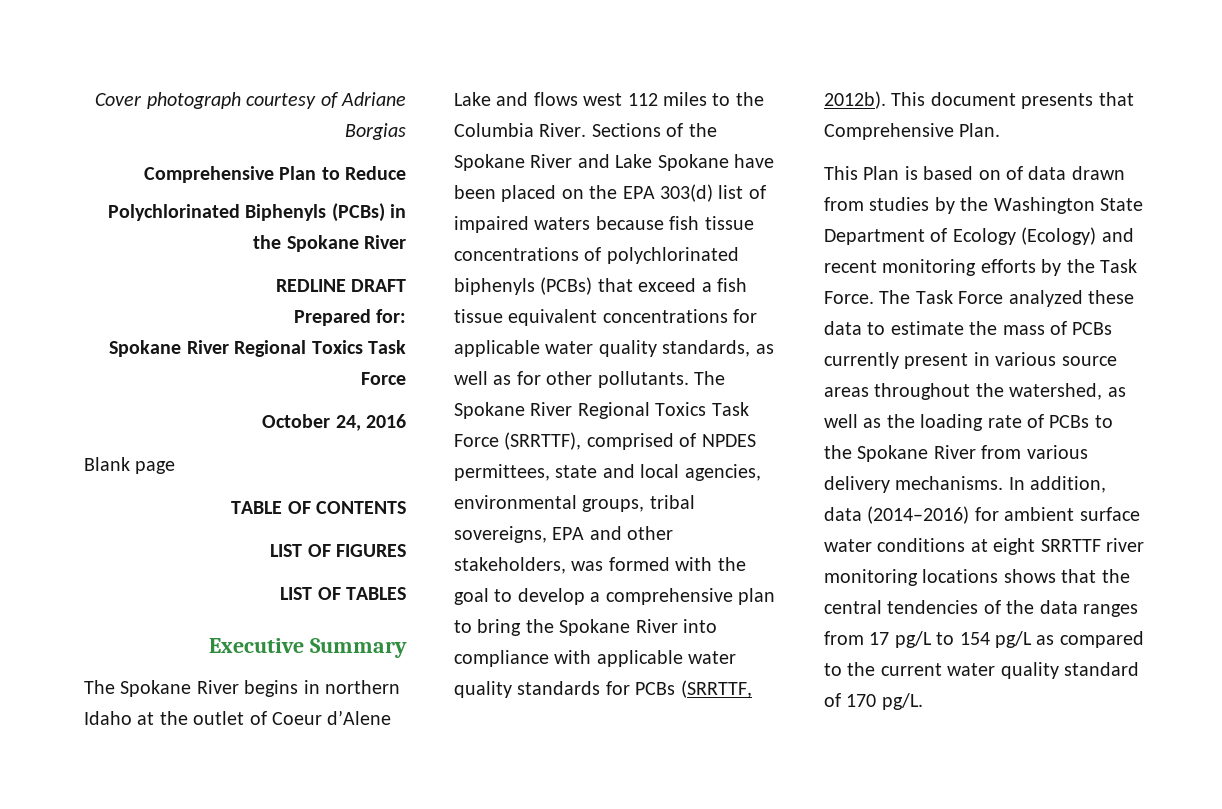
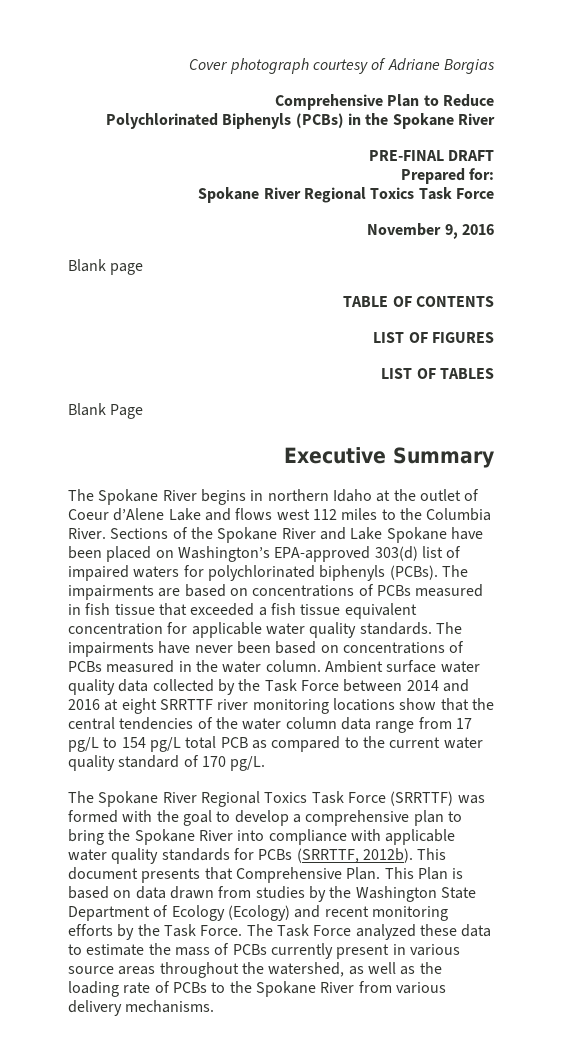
- REDLINE DRAFT
+ PRE-FINAL DRAFT
- October 24, 2016
+ November 9, 2016
+ Blank Page
- Sections of the Spokane River and Lake Spokane have been placed on the EPA 303(d) list of impaired waters because fish tissue concentrations of polychlorinated biphenyls (PCBs) that exceed a fish tissue equivalent concentrations for applicable water quality standards, as well as for other pollutants. The Spokane River Regional Toxics Task Force (SRRTTF), comprised of NPDES permittees, state and local agencies, environmental groups, tribal sovereigns, EPA and other stakeholders, was formed with the goal to develop a comprehensive plan to bring the Spokane River into compliance with applicable water quality standards for PCBs (SRRTTF, 2012b).
+ Sections of the Spokane River and Lake Spokane have been placed on Washington’s EPA-approved 303(d) list of impaired waters for polychlorinated biphenyls (PCBs). The impairments are based on concentrations of PCBs measured in fish tissue that exceeded a fish tissue equivalent concentration for applicable water quality standards. The impairments have never been based on concentrations of PCBs measured in the water column. Ambient surface water quality data collected by the Task Force between 2014 and 2016 at eight SRRTTF river monitoring locations show that the central tendencies of the water column data range from 17 pg/L to 154 pg/L total PCB as compared to the current water quality standard of 170 pg/L.
+ The Spokane River Regional Toxics Task Force (SRRTTF) was formed with the goal to develop a comprehensive plan to bring the Spokane River into compliance with applicable water quality standards for PCBs (SRRTTF, 2012b).
- This document presents that Comprehensive Plan.
- This Plan is based on of data drawn from studies by the Washington State Department of Ecology (Ecology) and recent monitoring efforts by the Task Force.
+ This document presents that Comprehensive Plan. This Plan is based on data drawn from studies by the Washington State Department of Ecology (Ecology) and recent monitoring efforts by the Task Force.
- In addition, data (2014–2016) for ambient surface water conditions at eight SRRTTF river monitoring locations shows that the central tendencies of the data ranges from 17 pg/L to 154 pg/L as compared to the current water quality standard of 170 pg/L.

